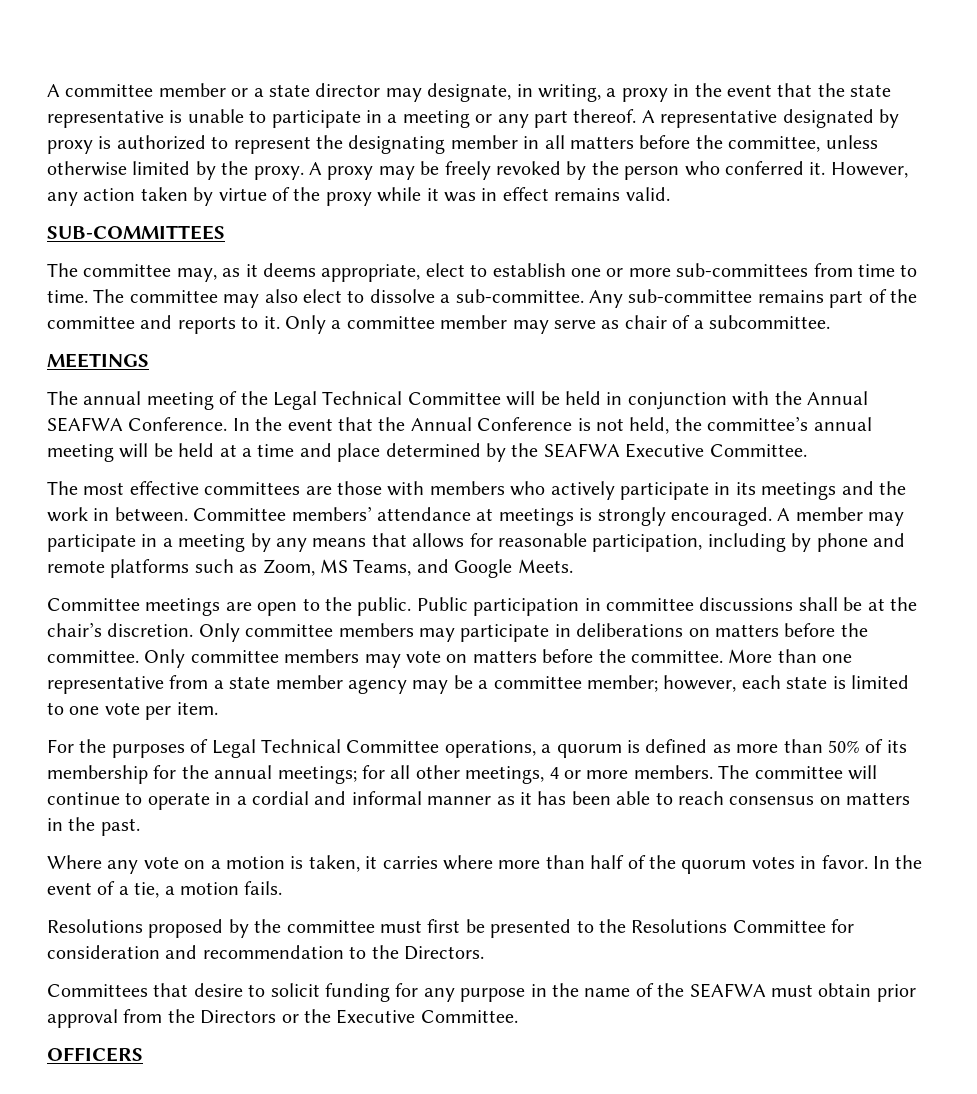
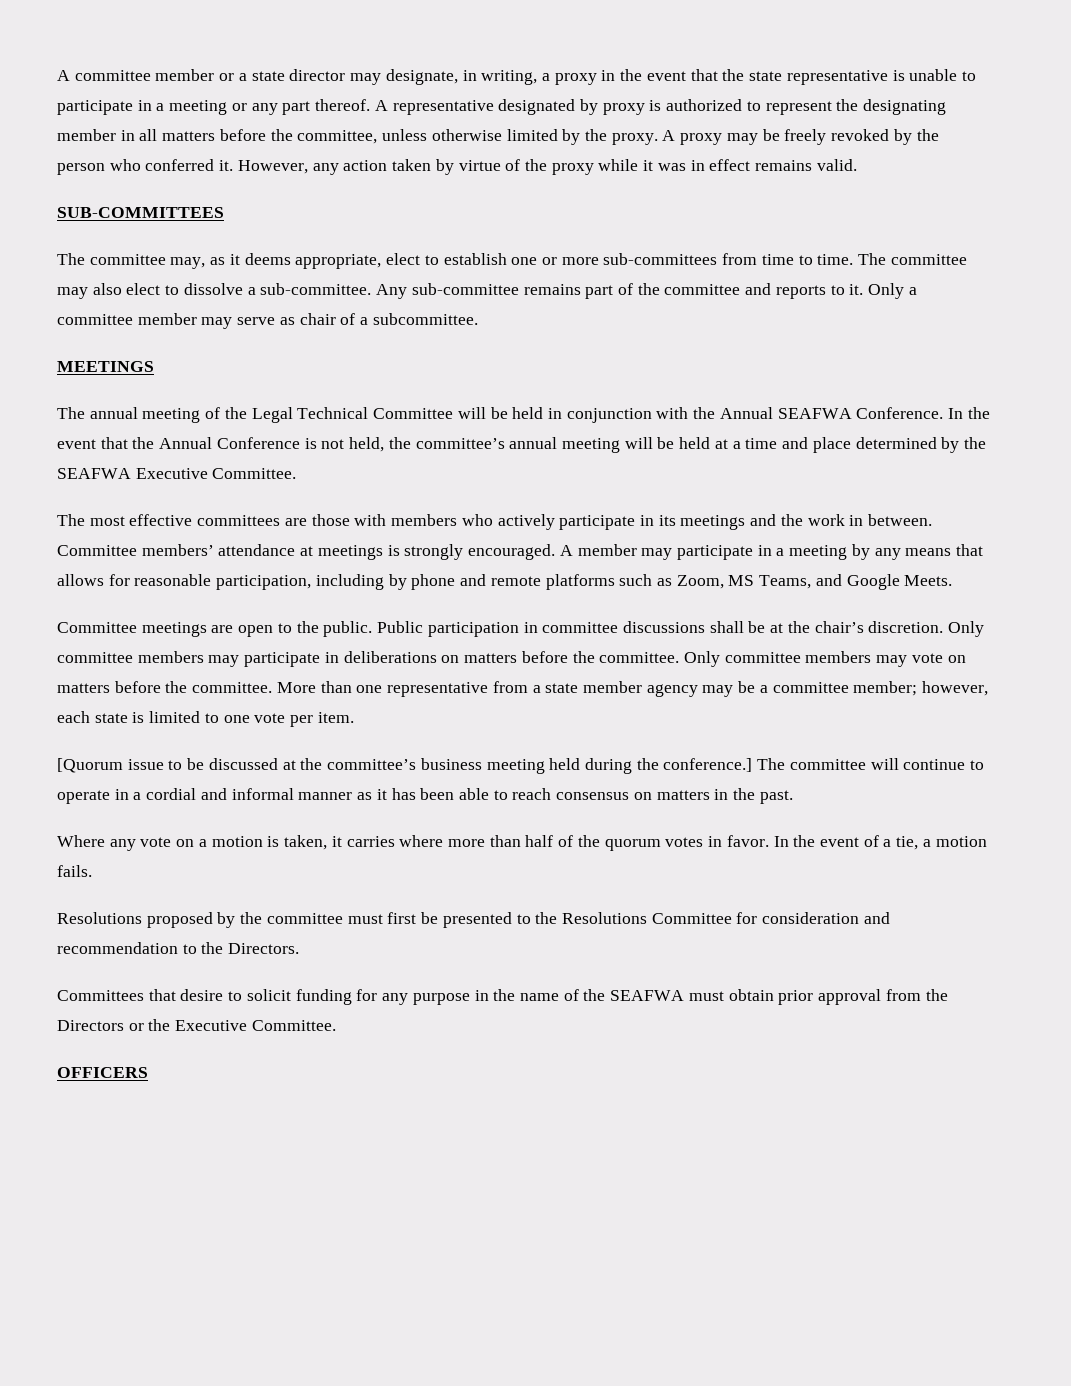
- For the purposes of Legal Technical Committee operations, a quorum is defined as more than 50% of its membership for the annual meetings; for all other meetings, 4 or more members.
+ [Quorum issue to be discussed at the committee’s business meeting held during the conference.]

